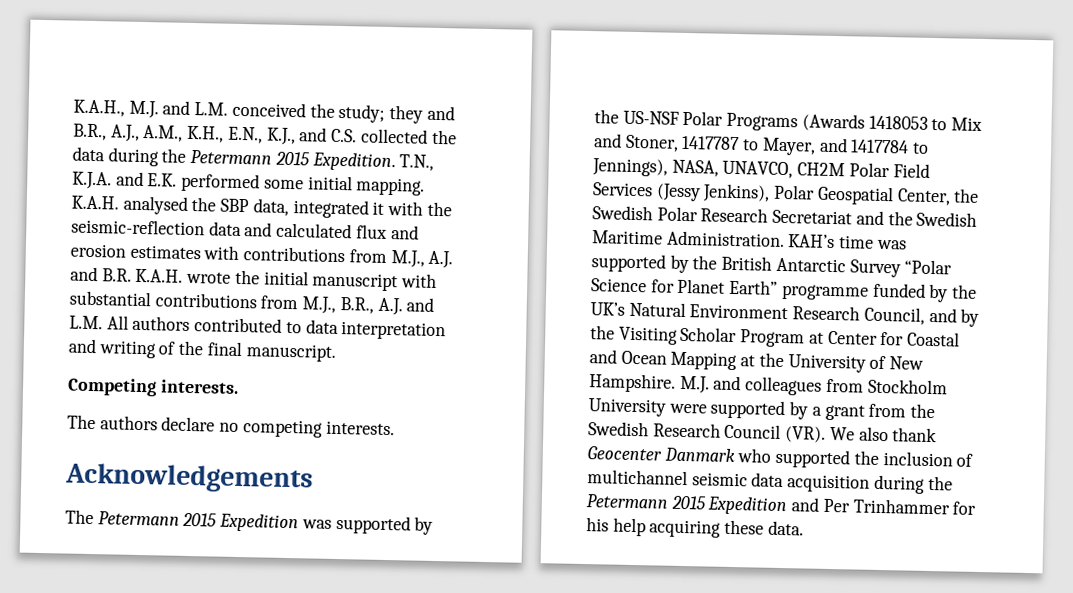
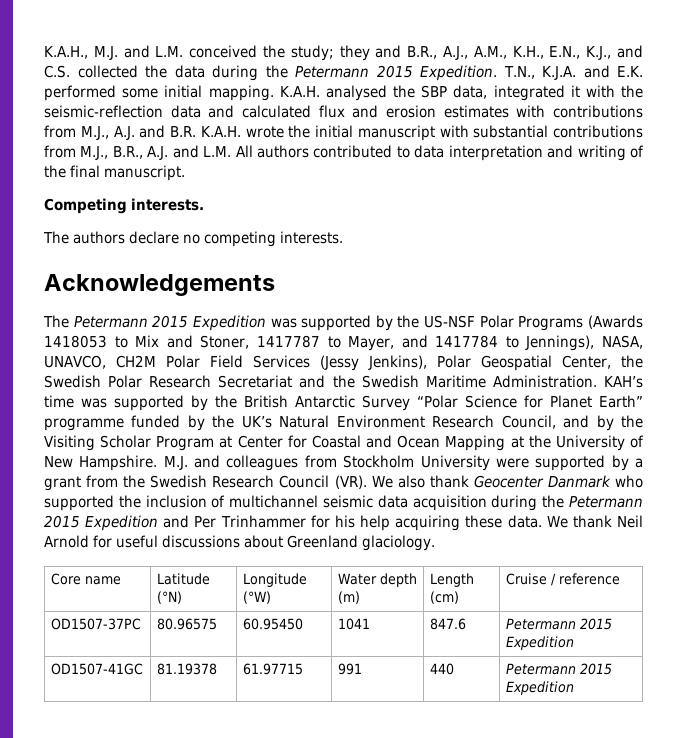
+ We thank Neil Arnold for useful discussions about Greenland glaciology.
+ Core name | Latitude (°N) | Longitude (°W) | Water depth (m) | Length (cm) | Cruise / reference
+ OD1507-37PC | 80.96575 | 60.95450 | 1041 | 847.6 | Petermann 2015 Expedition
+ OD1507-41GC | 81.19378 | 61.97715 | 991 | 440 | Petermann 2015 Expedition

